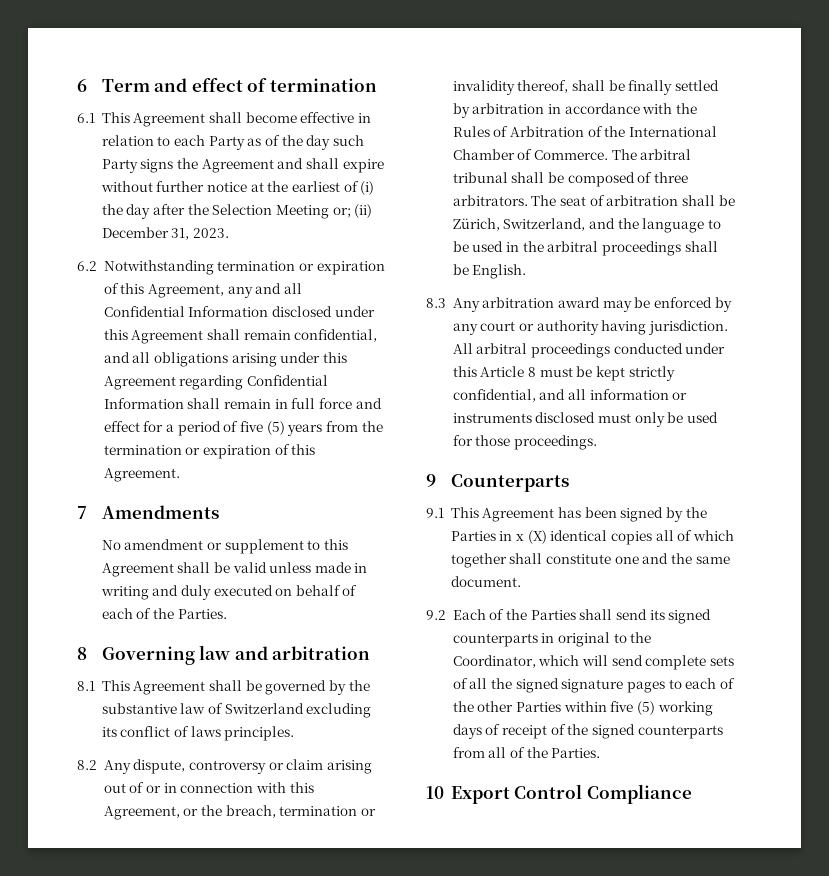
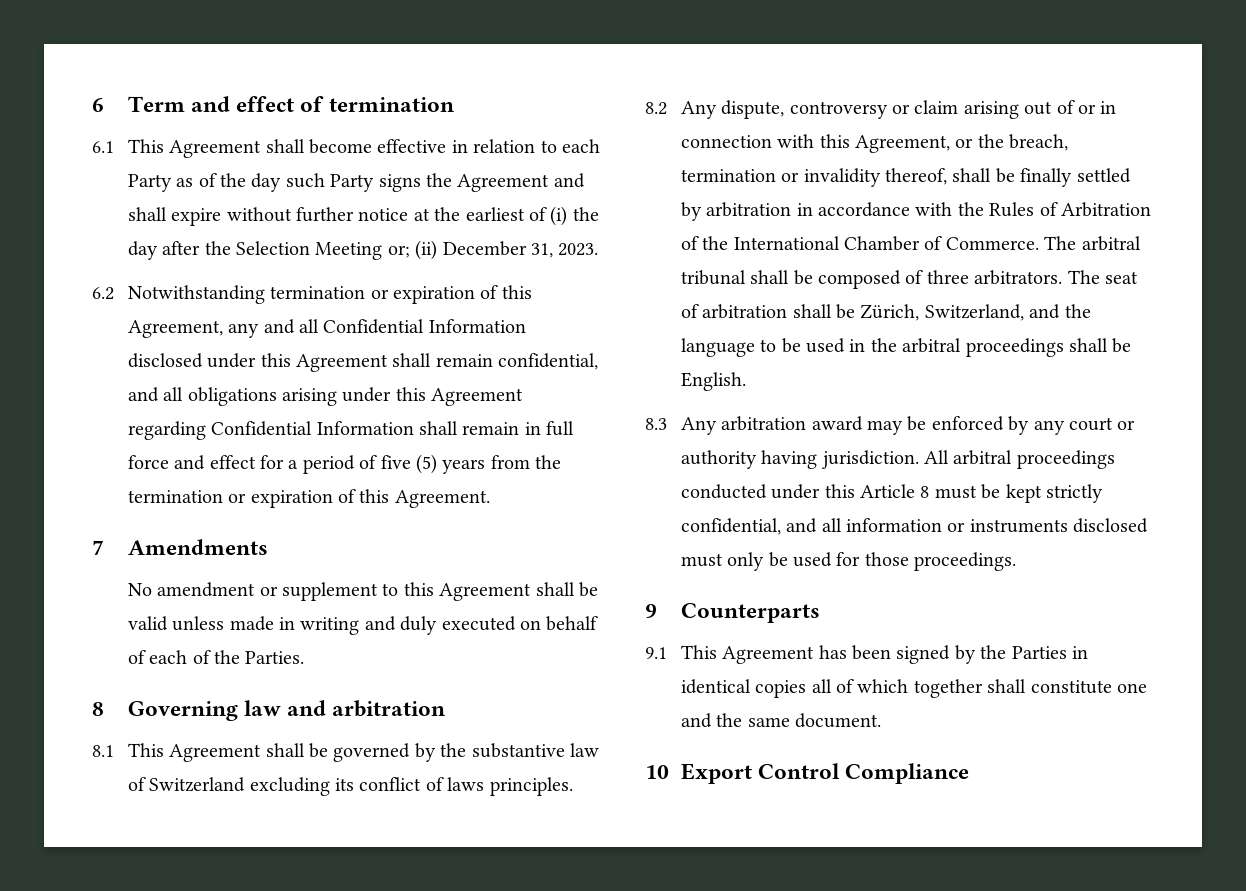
- 9.1 This Agreement has been signed by the Parties in x (X) identical copies all of which together shall constitute one and the same document.
+ 9.1 This Agreement has been signed by the Parties in identical copies all of which together shall constitute one and the same document.
- 9.2 Each of the Parties shall send its signed counterparts in original to the Coordinator, which will send complete sets of all the signed signature pages to each of the other Parties within five (5) working days of receipt of the signed counterparts from all of the Parties.

